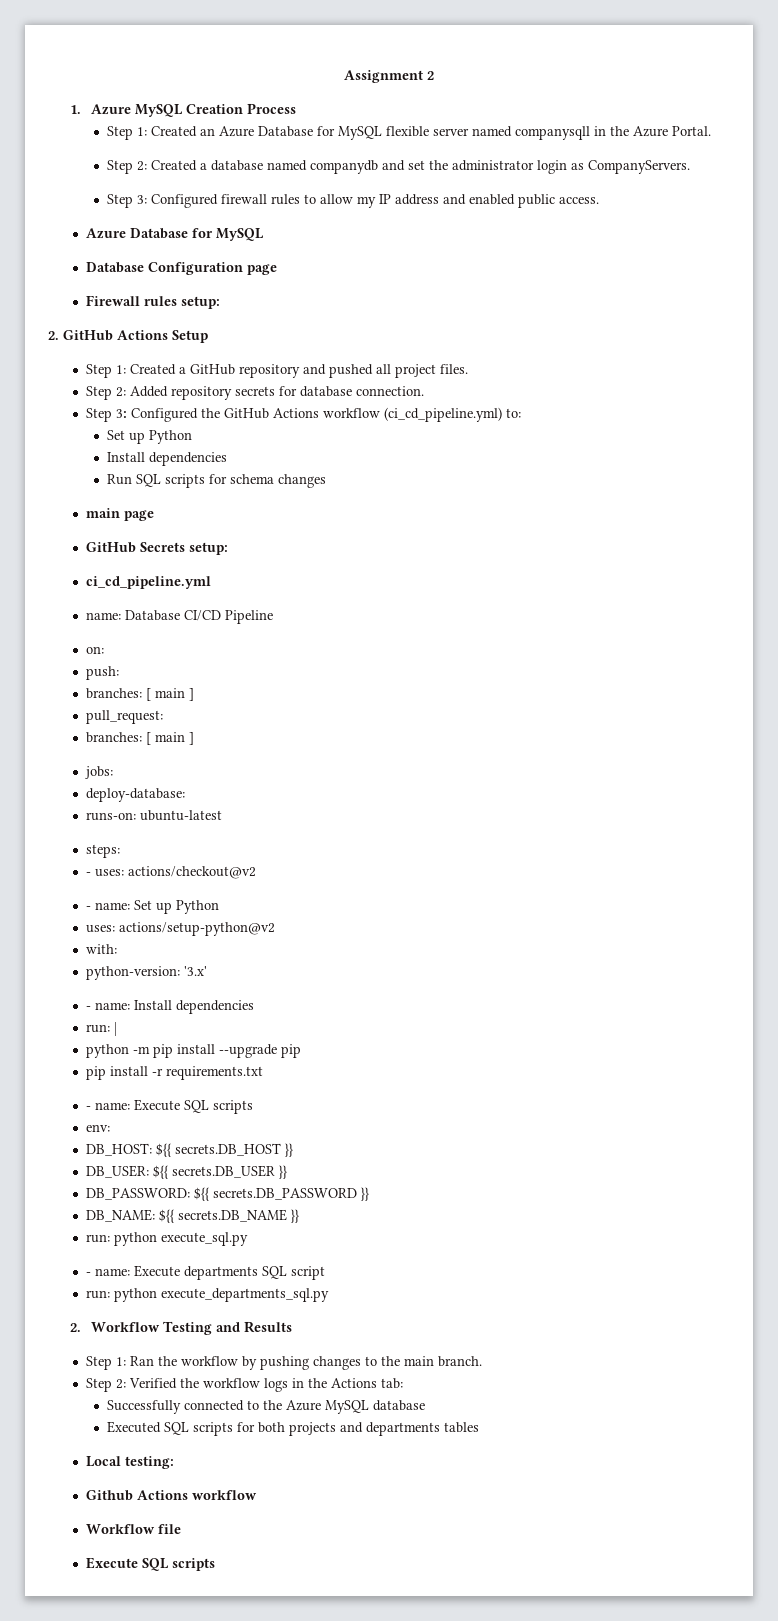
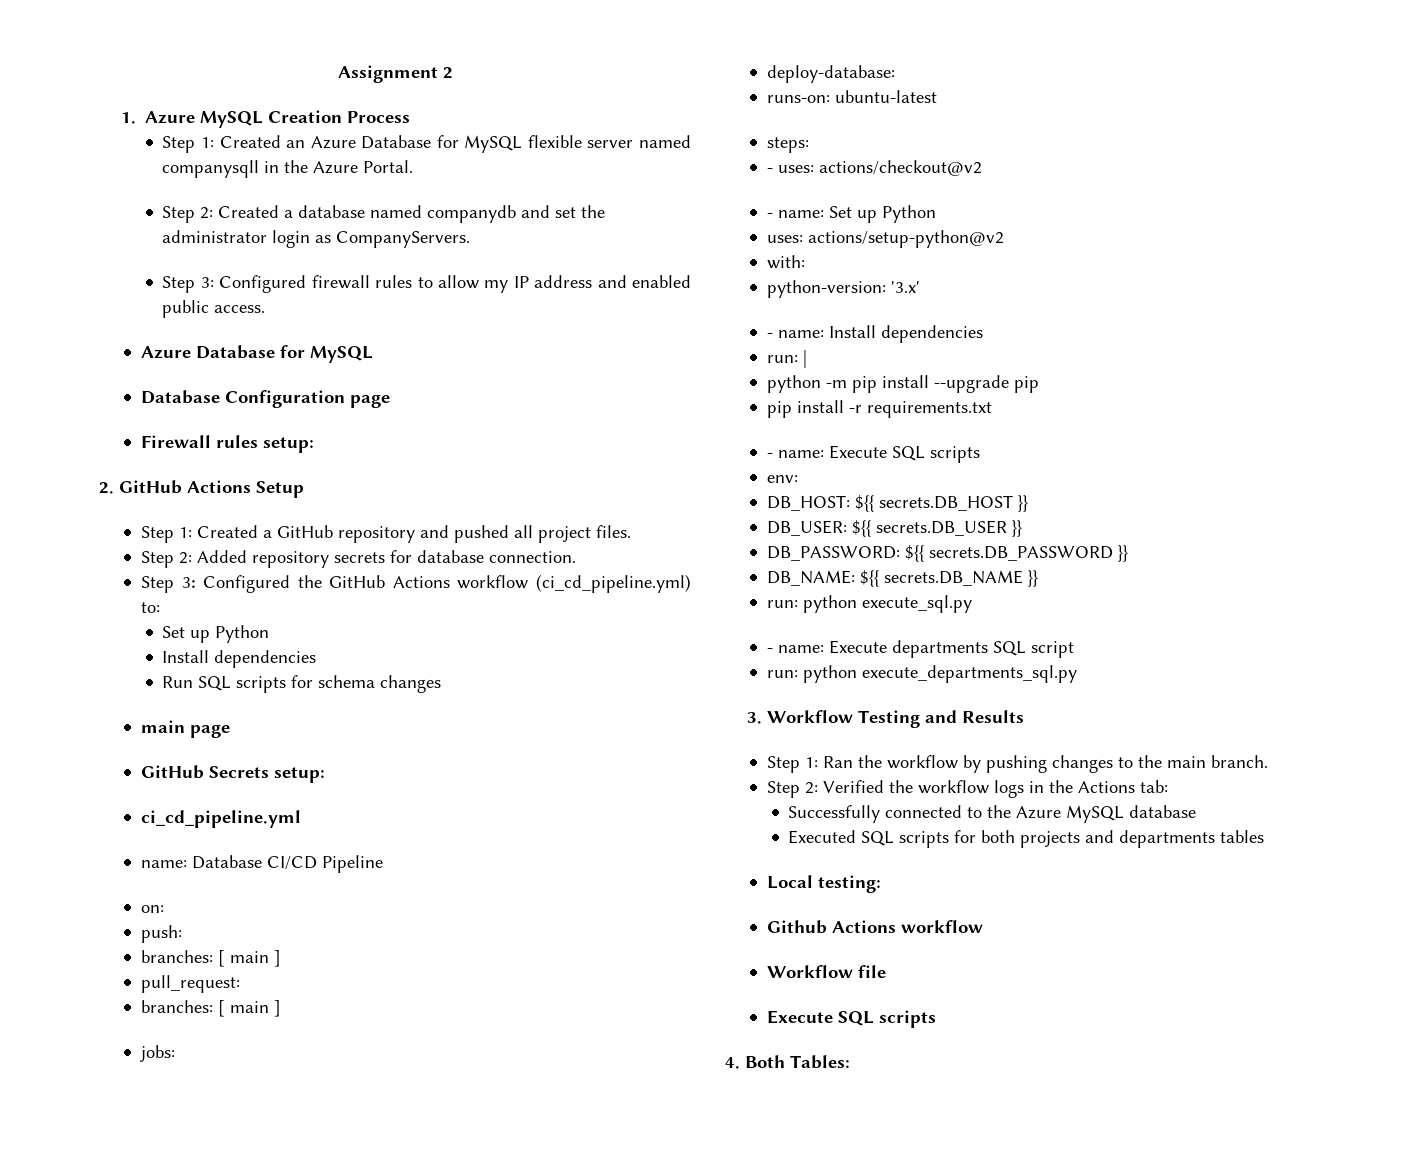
- 2. Workflow Testing and Results
+ 3. Workflow Testing and Results
+ 4. Both Tables:

